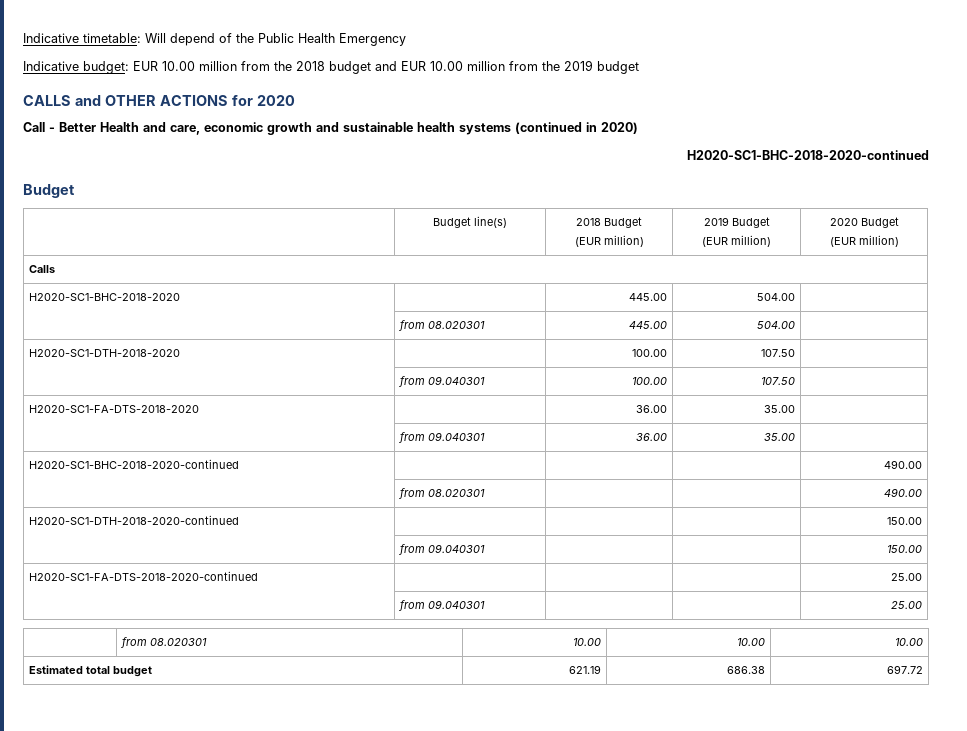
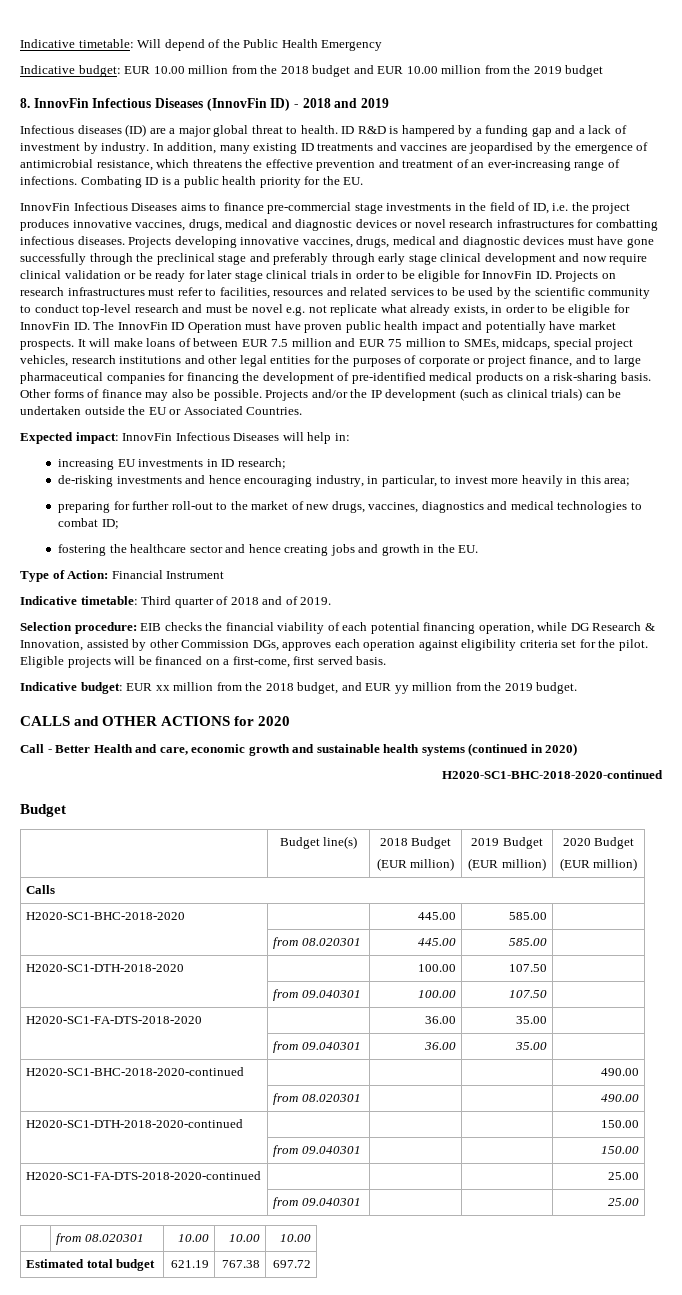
+ 8. InnovFin Infectious Diseases (InnovFin ID) - 2018 and 2019
+ Infectious diseases (ID) are a major global threat to health. ID R&D is hampered by a funding gap and a lack of investment by industry. In addition, many existing ID treatments and vaccines are jeopardised by the emergence of antimicrobial resistance, which threatens the effective prevention and treatment of an ever-increasing range of infections. Combating ID is a public health priority for the EU.
+ InnovFin Infectious Diseases aims to finance pre-commercial stage investments in the field of ID, i.e. the project produces innovative vaccines, drugs, medical and diagnostic devices or novel research infrastructures for combatting infectious diseases. Projects developing innovative vaccines, drugs, medical and diagnostic devices must have gone successfully through the preclinical stage and preferably through early stage clinical development and now require clinical validation or be ready for later stage clinical trials in order to be eligible for InnovFin ID. Projects on research infrastructures must refer to facilities, resources and related services to be used by the scientific community to conduct top-level research and must be novel e.g. not replicate what already exists, in order to be eligible for InnovFin ID. The InnovFin ID Operation must have proven public health impact and potentially have market prospects. It will make loans of between EUR 7.5 million and EUR 75 million to SMEs, midcaps, special project vehicles, research institutions and other legal entities for the purposes of corporate or project finance, and to large pharmaceutical companies for financing the development of pre-identified medical products on a risk-sharing basis. Other forms of finance may also be possible. Projects and/or the IP development (such as clinical trials) can be undertaken outside the EU or Associated Countries.
+ Expected impact: InnovFin Infectious Diseases will help in:
+ increasing EU investments in ID research;
+ de-risking investments and hence encouraging industry, in particular, to invest more heavily in this area;
+ preparing for further roll-out to the market of new drugs, vaccines, diagnostics and medical technologies to combat ID;
+ fostering the healthcare sector and hence creating jobs and growth in the EU.
+ Type of Action: Financial Instrument
+ Indicative timetable: Third quarter of 2018 and of 2019.
+ Selection procedure: EIB checks the financial viability of each potential financing operation, while DG Research & Innovation, assisted by other Commission DGs, approves each operation against eligibility criteria set for the pilot. Eligible projects will be financed on a first-come, first served basis.
+ Indicative budget: EUR xx million from the 2018 budget, and EUR yy million from the 2019 budget.
- H2020-SC1-BHC-2018-2020 | | 445.00 | 504.00 |
+ H2020-SC1-BHC-2018-2020 | | 445.00 | 585.00 |
- | from 08.020301 | 445.00 | 504.00 |
+ | from 08.020301 | 445.00 | 585.00 |
- Estimated total budget | 621.19 | 686.38 | 697.72
+ Estimated total budget | 621.19 | 767.38 | 697.72

